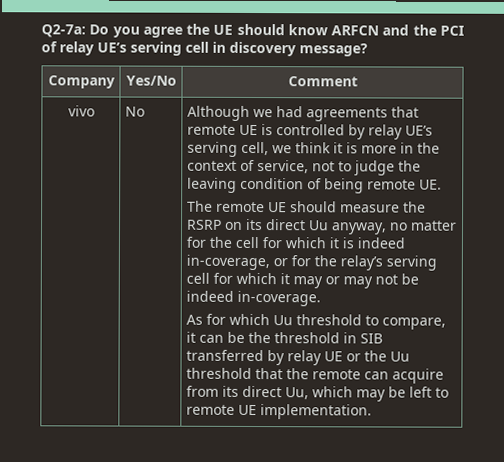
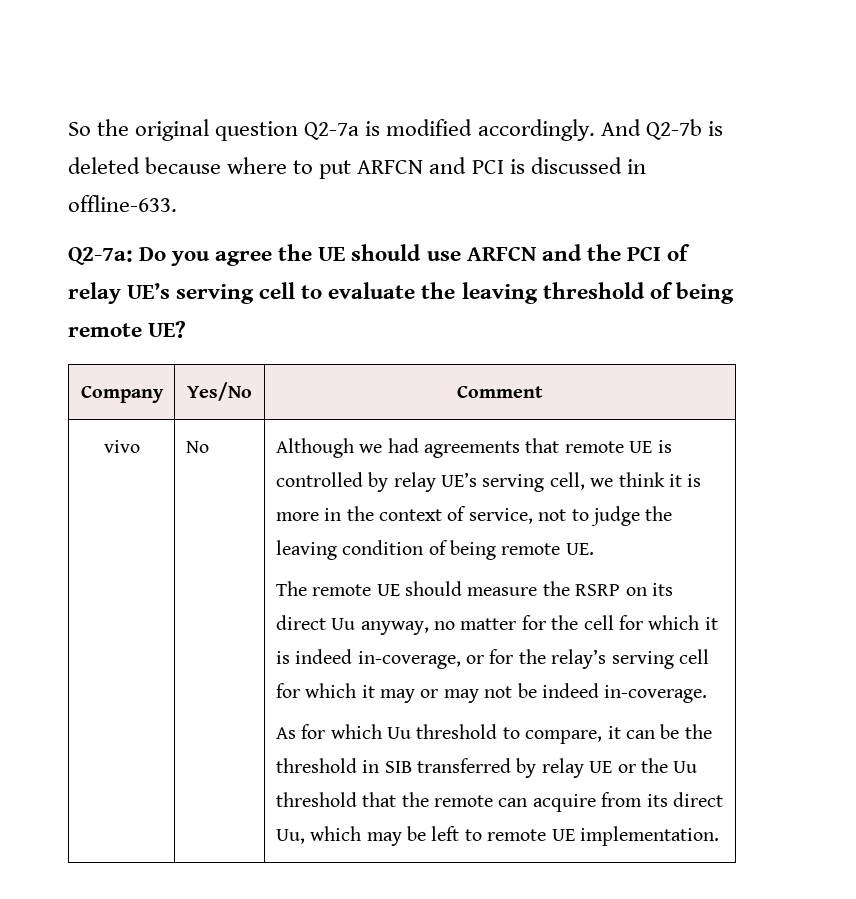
+ So the original question Q2-7a is modified accordingly. And Q2-7b is deleted because where to put ARFCN and PCI is discussed in offline-633.
- Q2-7a: Do you agree the UE should know ARFCN and the PCI of relay UE’s serving cell in discovery message?
+ Q2-7a: Do you agree the UE should use ARFCN and the PCI of relay UE’s serving cell to evaluate the leaving threshold of being remote UE?

